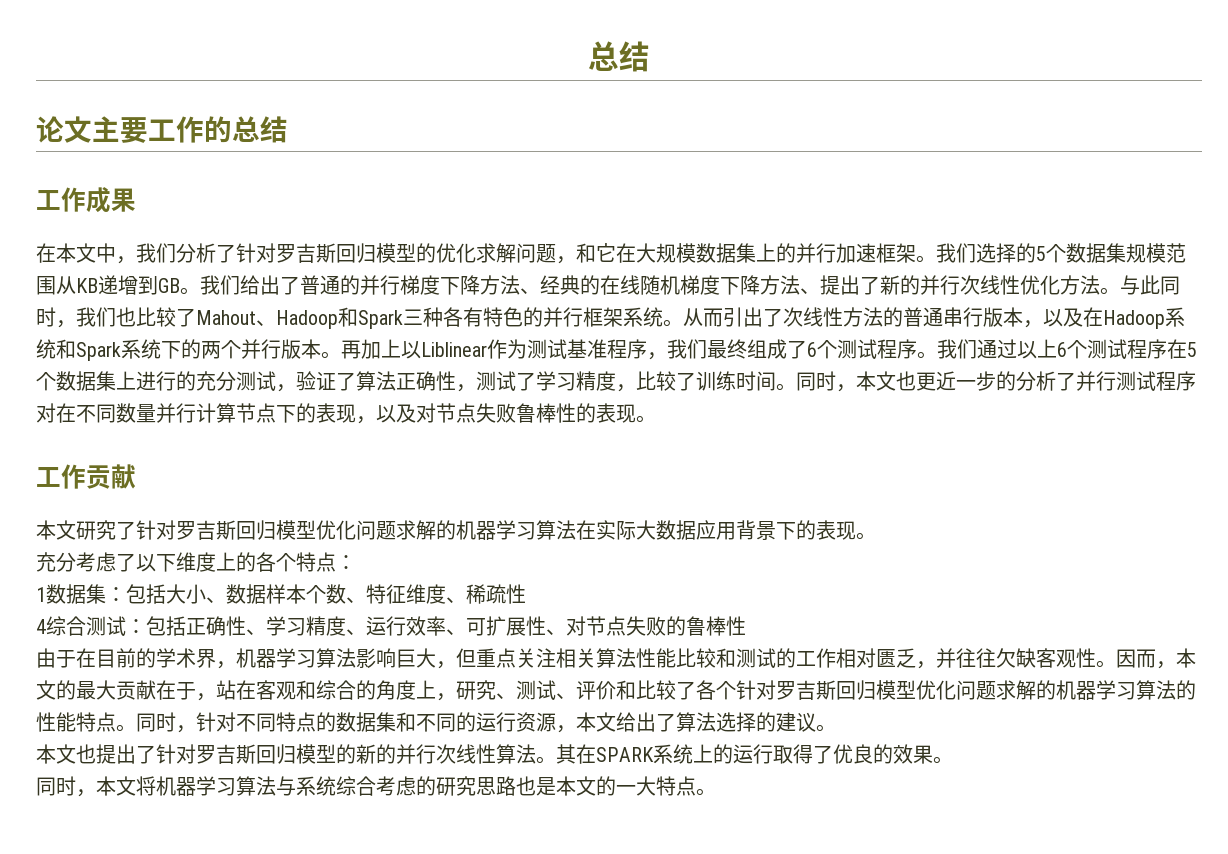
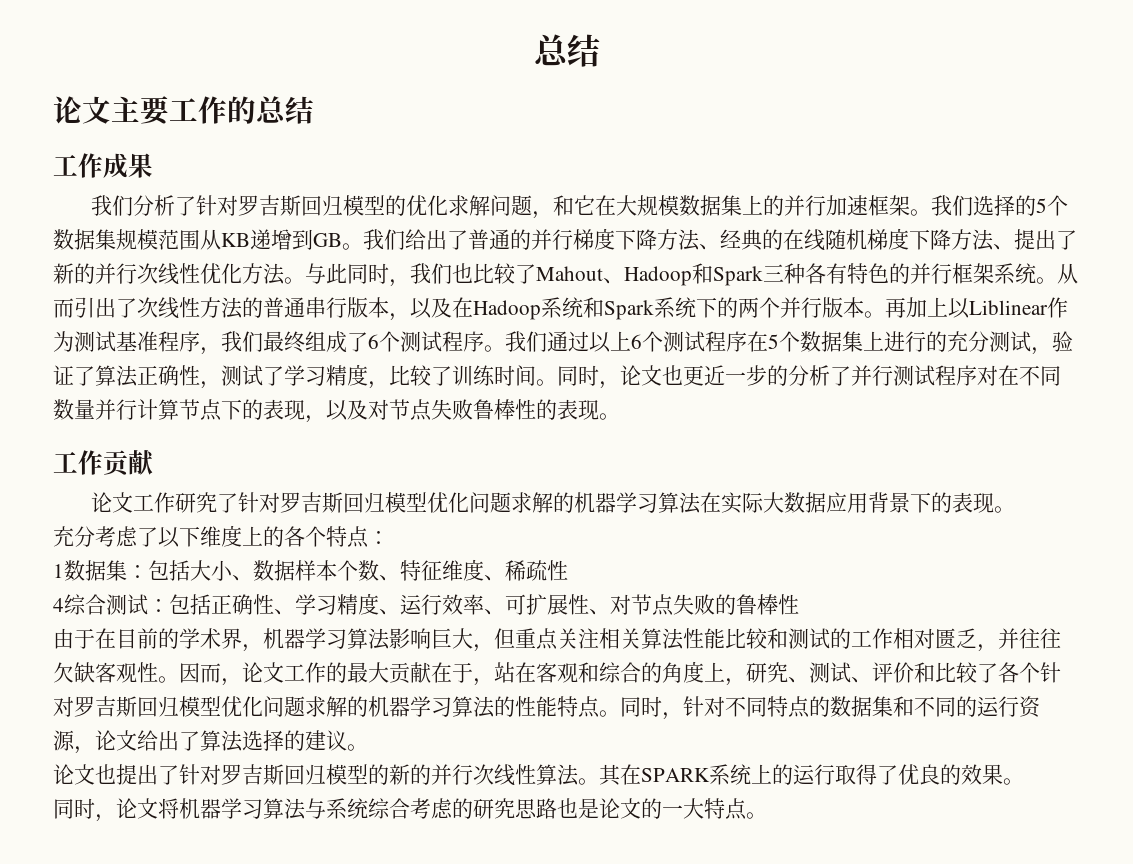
- 在本文中，我们分析了针对罗吉斯回归模型的优化求解问题，和它在大规模数据集上的并行加速框架。
+ 我们分析了针对罗吉斯回归模型的优化求解问题，和它在大规模数据集上的并行加速框架。
- 同时，本文也更近一步的分析了并行测试程序对在不同数量并行计算节点下的表现，以及对节点失败鲁棒性的表现。
+ 同时，论文也更近一步的分析了并行测试程序对在不同数量并行计算节点下的表现，以及对节点失败鲁棒性的表现。
- 本文研究了针对罗吉斯回归模型优化问题求解的机器学习算法在实际大数据应用背景下的表现。
+ 论文工作研究了针对罗吉斯回归模型优化问题求解的机器学习算法在实际大数据应用背景下的表现。
- 因而，本文的最大贡献在于，站在客观和综合的角度上，研究、测试、评价和比较了各个针对罗吉斯回归模型优化问题求解的机器学习算法的性能特点。
+ 因而，论文工作的最大贡献在于，站在客观和综合的角度上，研究、测试、评价和比较了各个针对罗吉斯回归模型优化问题求解的机器学习算法的性能特点。
- 同时，针对不同特点的数据集和不同的运行资源，本文给出了算法选择的建议。
+ 同时，针对不同特点的数据集和不同的运行资源，论文给出了算法选择的建议。
- 本文也提出了针对罗吉斯回归模型的新的并行次线性算法。
+ 论文也提出了针对罗吉斯回归模型的新的并行次线性算法。
- 同时，本文将机器学习算法与系统综合考虑的研究思路也是本文的一大特点。
+ 同时，论文将机器学习算法与系统综合考虑的研究思路也是论文的一大特点。

